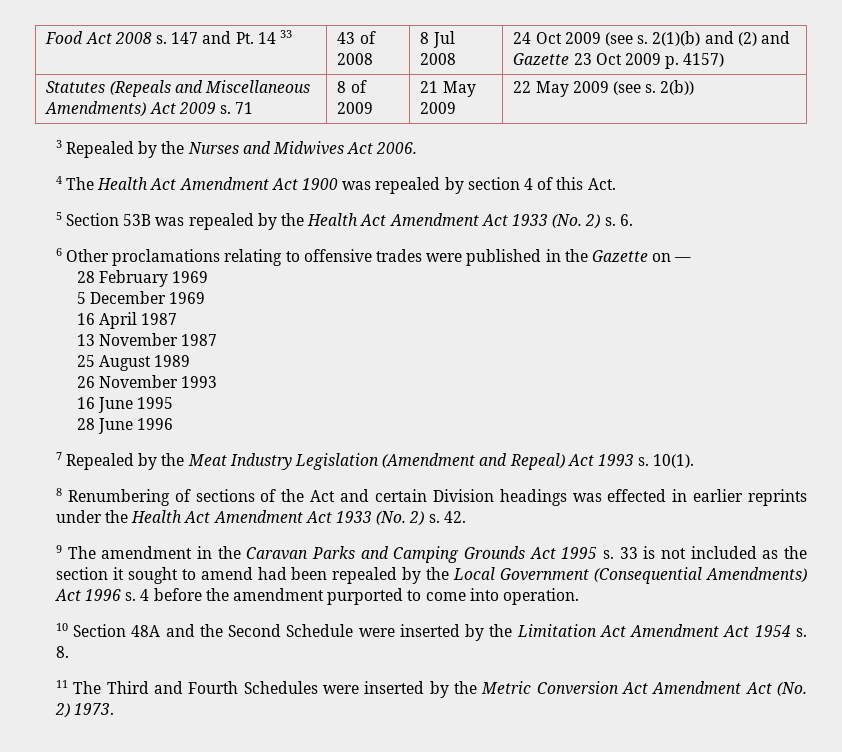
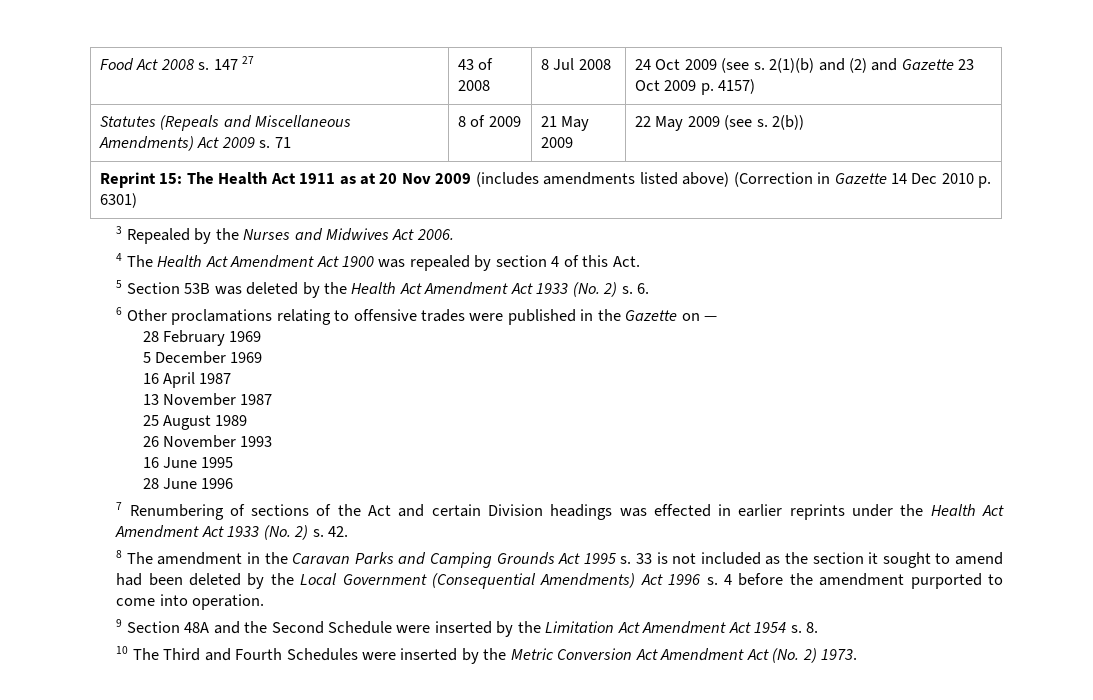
- Food Act 2008 s. 147 and Pt. 14 33 | 43 of 2008 | 8 Jul 2008 | 24 Oct 2009 (see s. 2(1)(b) and (2) and Gazette 23 Oct 2009 p. 4157)
+ Food Act 2008 s. 147 27 | 43 of 2008 | 8 Jul 2008 | 24 Oct 2009 (see s. 2(1)(b) and (2) and Gazette 23 Oct 2009 p. 4157)
+ Reprint 15: The Health Act 1911 as at 20 Nov 2009 (includes amendments listed above) (Correction in Gazette 14 Dec 2010 p. 6301)
- 5 Section 53B was repealed by the Health Act Amendment Act 1933 (No. 2) s.
+ 5 Section 53B was deleted by the Health Act Amendment Act 1933 (No. 2) s.
- 7 Repealed by the Meat Industry Legislation (Amendment and Repeal) Act 1993 s. 10(1).
- 8 Renumbering of sections of the Act and certain Division headings was effected in earlier reprints under the Health Act Amendment Act 1933 (No. 2) s.
+ 7 Renumbering of sections of the Act and certain Division headings was effected in earlier reprints under the Health Act Amendment Act 1933 (No. 2) s.
- 9 The amendment in the Caravan Parks and Camping Grounds Act 1995 s.
+ 8 The amendment in the Caravan Parks and Camping Grounds Act 1995 s.
- 33 is not included as the section it sought to amend had been repealed by the Local Government (Consequential Amendments) Act 1996 s.
+ 33 is not included as the section it sought to amend had been deleted by the Local Government (Consequential Amendments) Act 1996 s.
- 10 Section 48A and the Second Schedule were inserted by the Limitation Act Amendment Act 1954 s.
+ 9 Section 48A and the Second Schedule were inserted by the Limitation Act Amendment Act 1954 s.
- 11 The Third and Fourth Schedules were inserted by the Metric Conversion Act Amendment Act (No. 2) 1973.
+ 10 The Third and Fourth Schedules were inserted by the Metric Conversion Act Amendment Act (No. 2) 1973.

